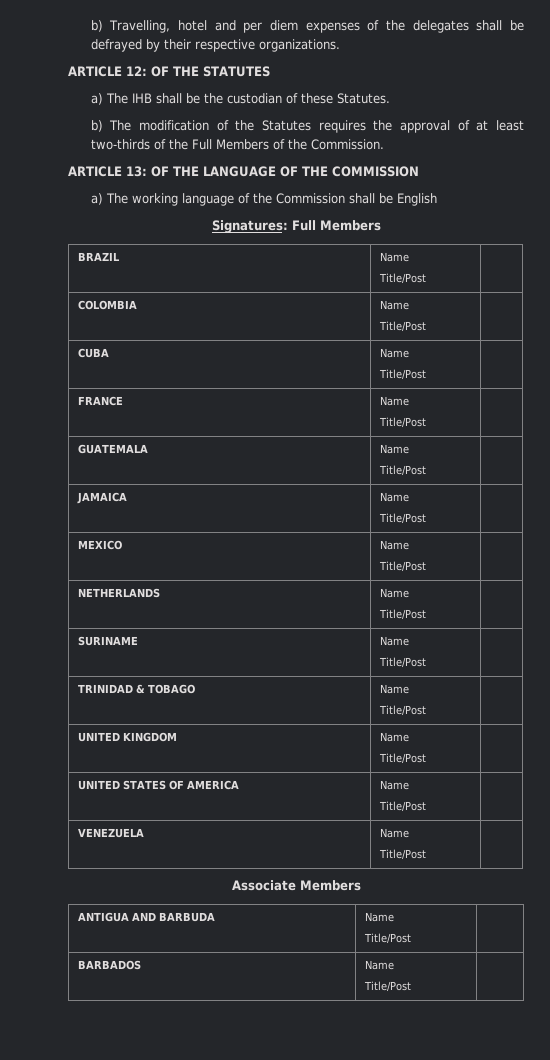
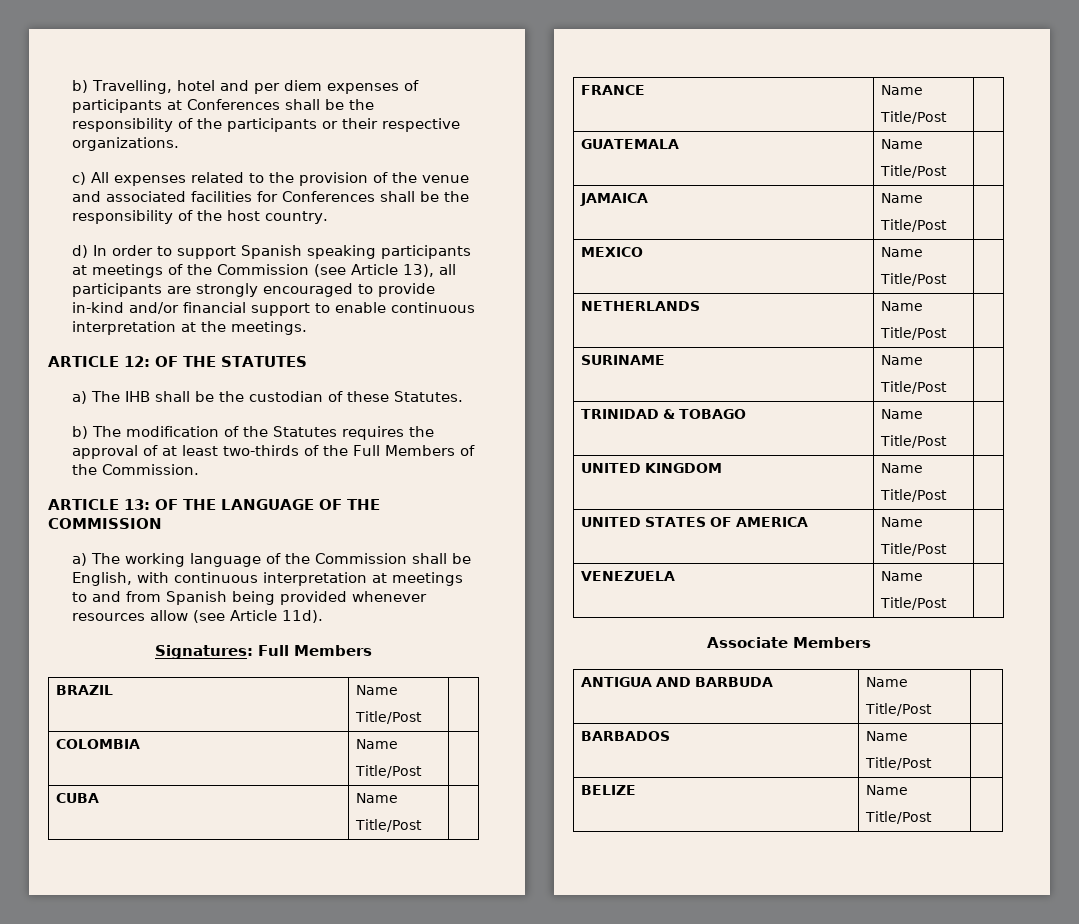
- b) Travelling, hotel and per diem expenses of the delegates shall be defrayed by their respective organizations.
+ b) Travelling, hotel and per diem expenses of participants at Conferences shall be the responsibility of the participants or their respective organizations.
+ c) All expenses related to the provision of the venue and associated facilities for Conferences shall be the responsibility of the host country.
+ d) In order to support Spanish speaking participants at meetings of the Commission (see Article 13), all participants are strongly encouraged to provide in-kind and/or financial support to enable continuous interpretation at the meetings.
- a) The working language of the Commission shall be English
+ a) The working language of the Commission shall be English, with continuous interpretation at meetings to and from Spanish being provided whenever resources allow (see Article 11d).
+ BELIZE | Name
+ Title/Post |

